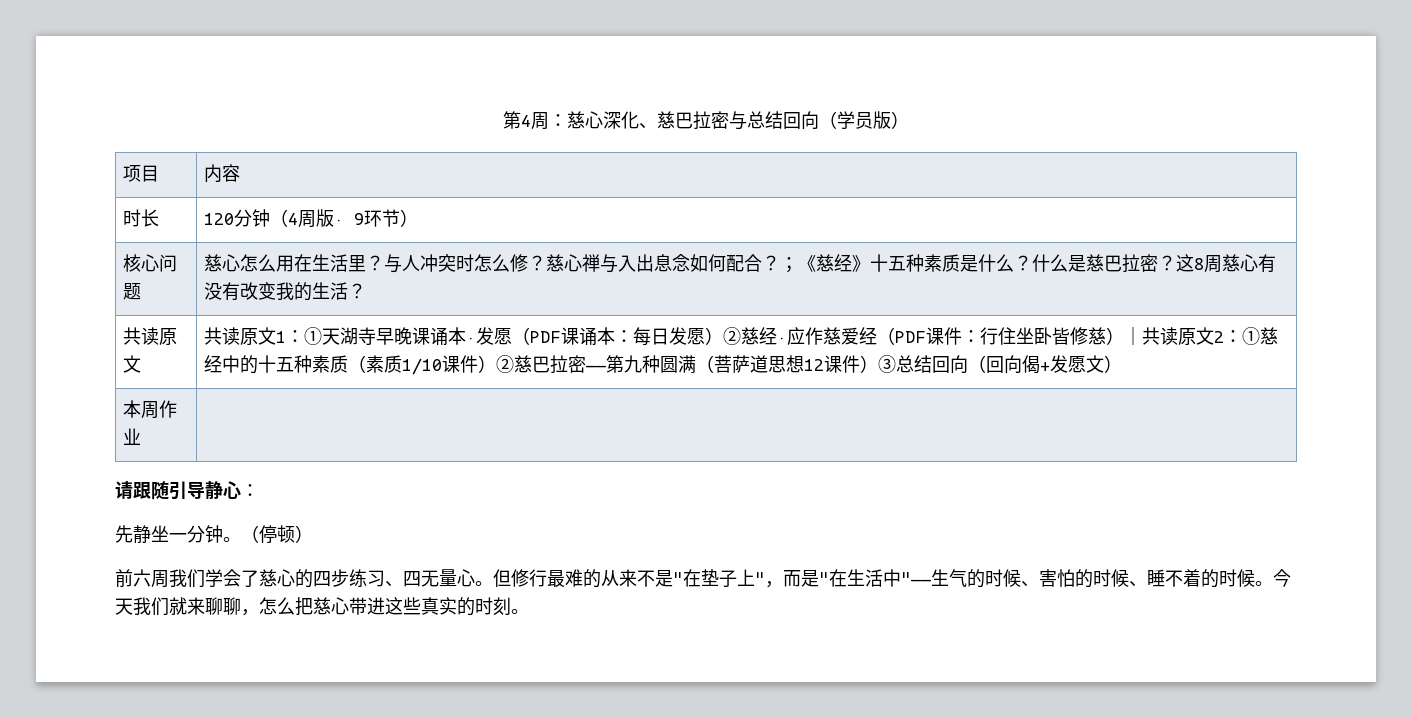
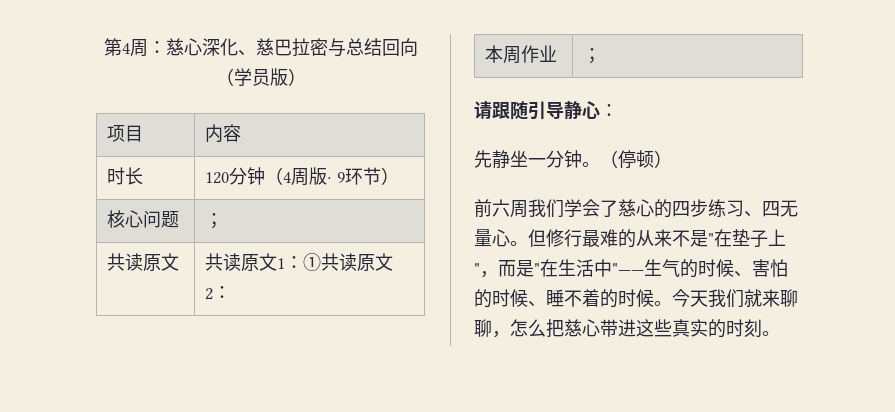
- 核心问题 | 慈心怎么用在生活里？与人冲突时怎么修？慈心禅与入出息念如何配合？；《慈经》十五种素质是什么？什么是慈巴拉密？这8周慈心有没有改变我的生活？
+ 核心问题 | ；
- 共读原文1：①天湖寺早晚课诵本·发愿（PDF课诵本：每日发愿）②慈经·应作慈爱经（PDF课件：行住坐卧皆修慈）｜共读原文2：①慈经中的十五种素质（素质1/10课件）②慈巴拉密——第九种圆满（菩萨道思想12课件）③总结回向（回向偈+发愿文）
+ 共读原文1：①共读原文2：
- 本周作业 |
+ 本周作业 | ；

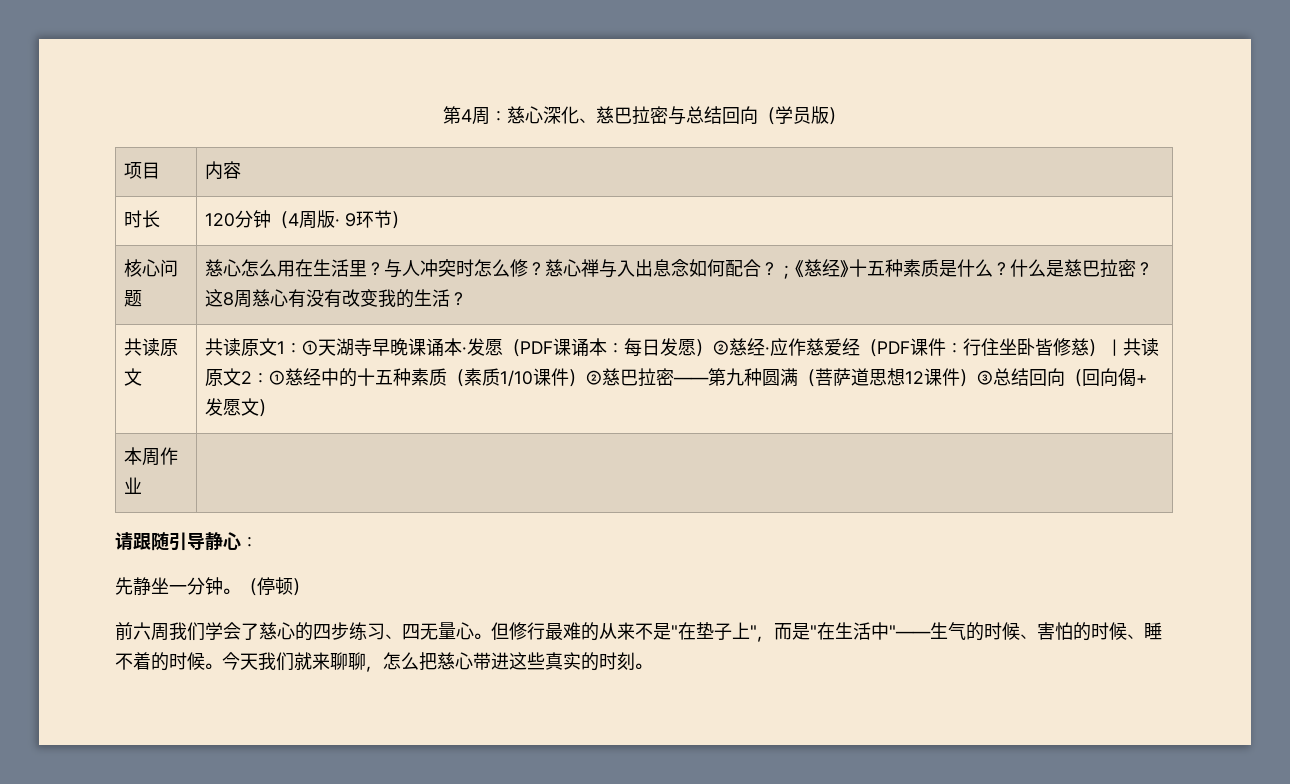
- 核心问题 | ；
+ 核心问题 | 慈心怎么用在生活里？与人冲突时怎么修？慈心禅与入出息念如何配合？；《慈经》十五种素质是什么？什么是慈巴拉密？这8周慈心有没有改变我的生活？
- 共读原文1：①共读原文2：
+ 共读原文1：①天湖寺早晚课诵本·发愿（PDF课诵本：每日发愿）②慈经·应作慈爱经（PDF课件：行住坐卧皆修慈）｜共读原文2：①慈经中的十五种素质（素质1/10课件）②慈巴拉密——第九种圆满（菩萨道思想12课件）③总结回向（回向偈+发愿文）
- 本周作业 | ；
+ 本周作业 |

